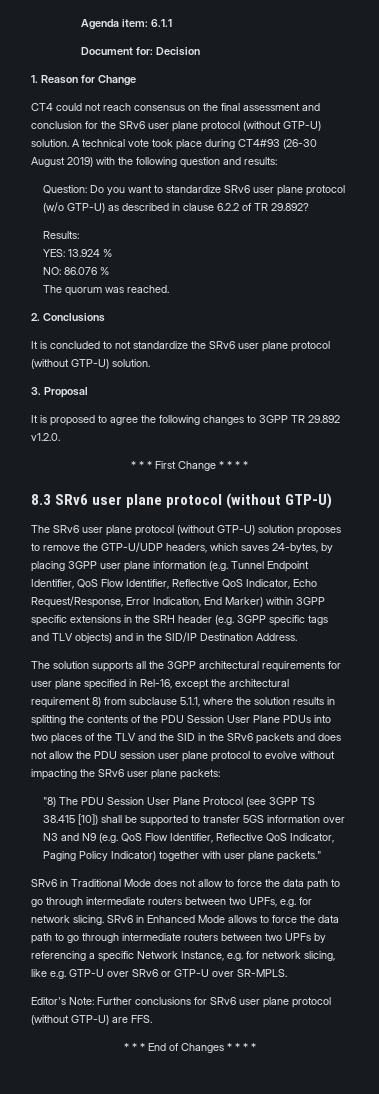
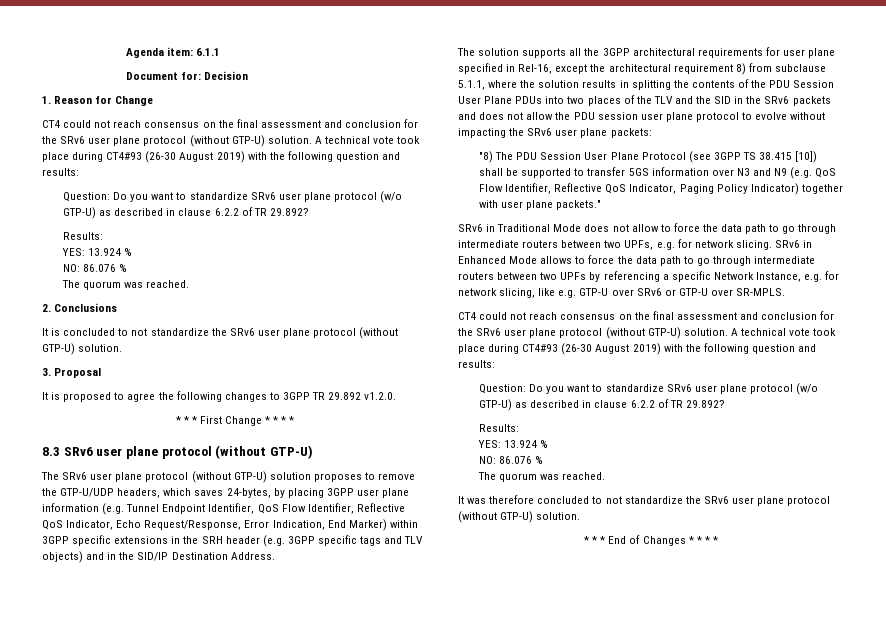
  SRv6 in Enhanced Mode allows to force the data path to go through intermediate routers between two UPFs by referencing a specific Network Instance, e.g. for network slicing, like e.g. GTP-U over SRv6 or GTP-U over SR-MPLS.
- Editor's Note: Further conclusions for SRv6 user plane protocol (without GTP-U) are FFS.
+ CT4 could not reach consensus on the final assessment and conclusion for the SRv6 user plane protocol (without GTP-U) solution. A technical vote took place during CT4#93 (26-30 August 2019) with the following question and results:
+ Question: Do you want to standardize SRv6 user plane protocol (w/o GTP-U) as described in clause 6.2.2 of TR 29.892?
+ Results:
+ YES: 13.924 %
+ NO: 86.076 %
+ The quorum was reached.
+ It was therefore concluded to not standardize the SRv6 user plane protocol (without GTP-U) solution.

